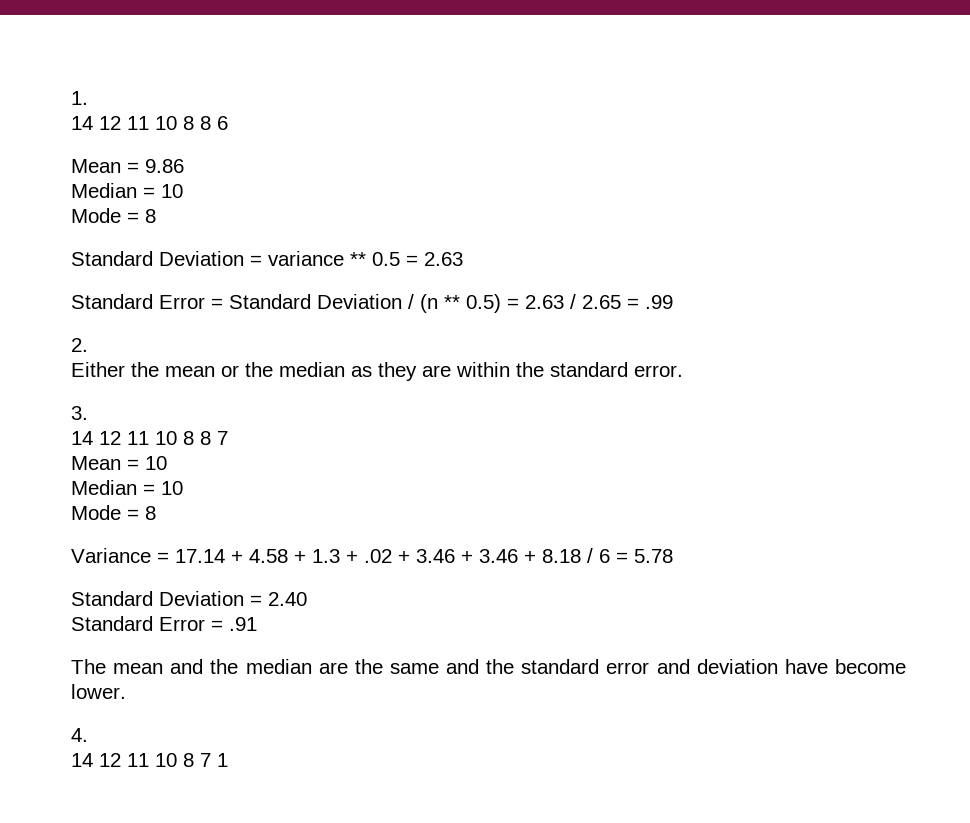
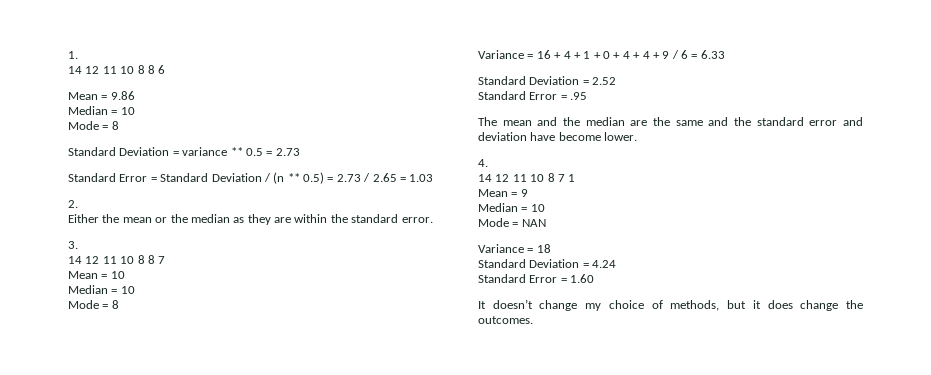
- Standard Deviation = variance ** 0.5 = 2.63
+ Standard Deviation = variance ** 0.5 = 2.73
- Standard Error = Standard Deviation / (n ** 0.5) = 2.63 / 2.65 = .99
+ Standard Error = Standard Deviation / (n ** 0.5) = 2.73 / 2.65 = 1.03
- Variance = 17.14 + 4.58 + 1.3 + .02 + 3.46 + 3.46 + 8.18 / 6 = 5.78
- Standard Deviation = 2.40
- Standard Error = .91
+ Variance = 16 + 4 + 1 + 0 + 4 + 4 + 9 / 6 = 6.33
+ Standard Deviation = 2.52
+ Standard Error = .95
+ Mean = 9
+ Median = 10
+ Mode = NAN
+ Variance = 18
+ Standard Deviation = 4.24
+ Standard Error = 1.60
+ It doesn’t change my choice of methods, but it does change the outcomes.

